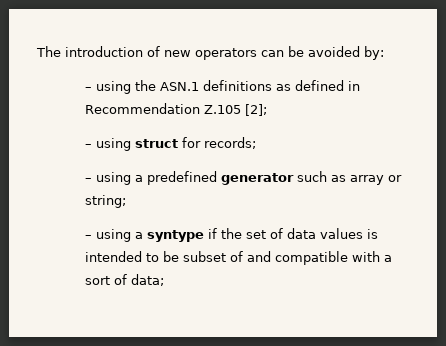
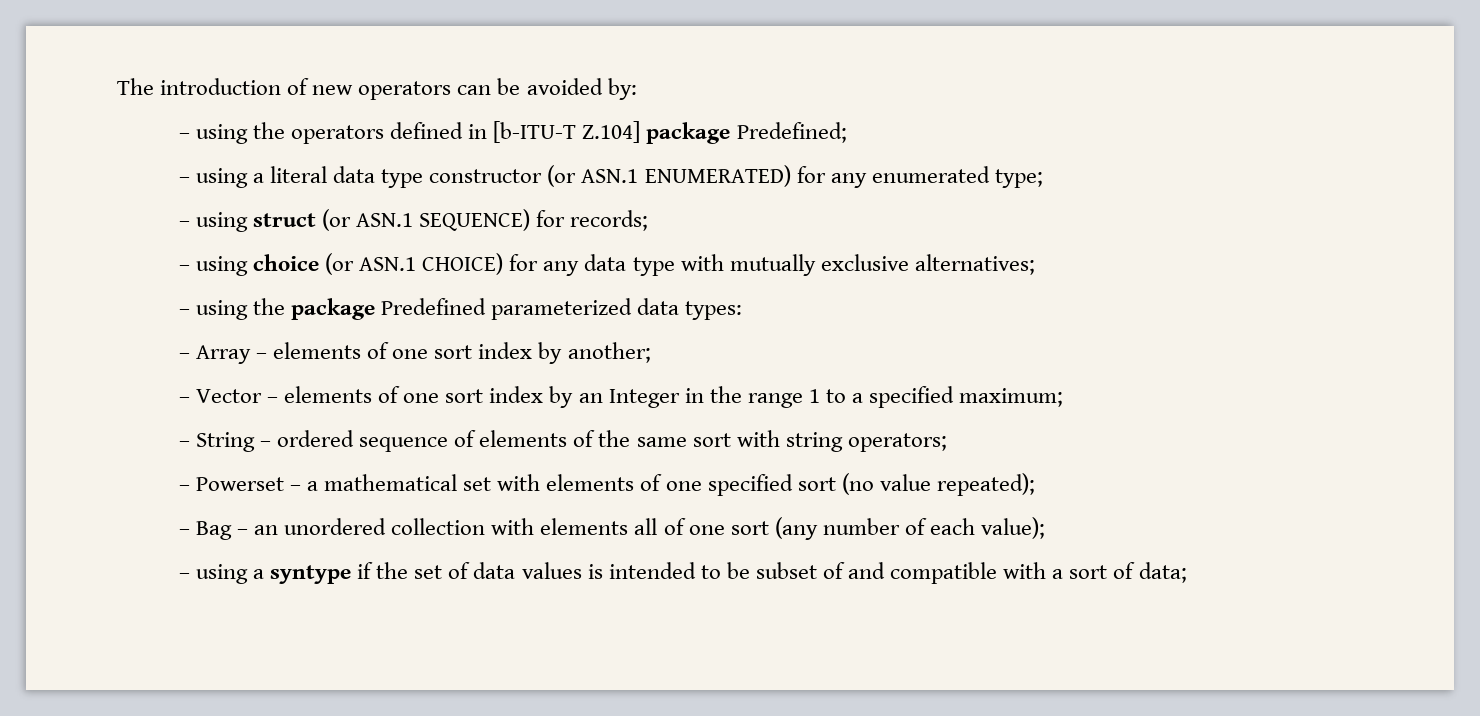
- – using the ASN.1 definitions as defined in Recommendation Z.105 [2];
+ – using the operators defined in [b-ITU-T Z.104] package Predefined;
+ – using a literal data type constructor (or ASN.1 ENUMERATED) for any enumerated type;
- – using struct for records;
+ – using struct (or ASN.1 SEQUENCE) for records;
- – using a predefined generator such as array or string;
+ – using choice (or ASN.1 CHOICE) for any data type with mutually exclusive alternatives;
+ – using the package Predefined parameterized data types:
+ – Array – elements of one sort index by another;
+ – Vector – elements of one sort index by an Integer in the range 1 to a specified maximum;
+ – String – ordered sequence of elements of the same sort with string operators;
+ – Powerset – a mathematical set with elements of one specified sort (no value repeated);
+ – Bag – an unordered collection with elements all of one sort (any number of each value);

